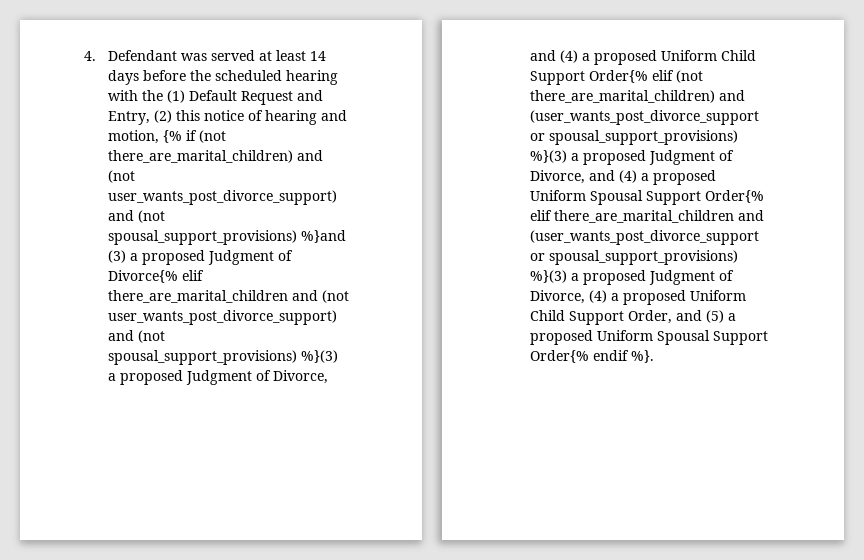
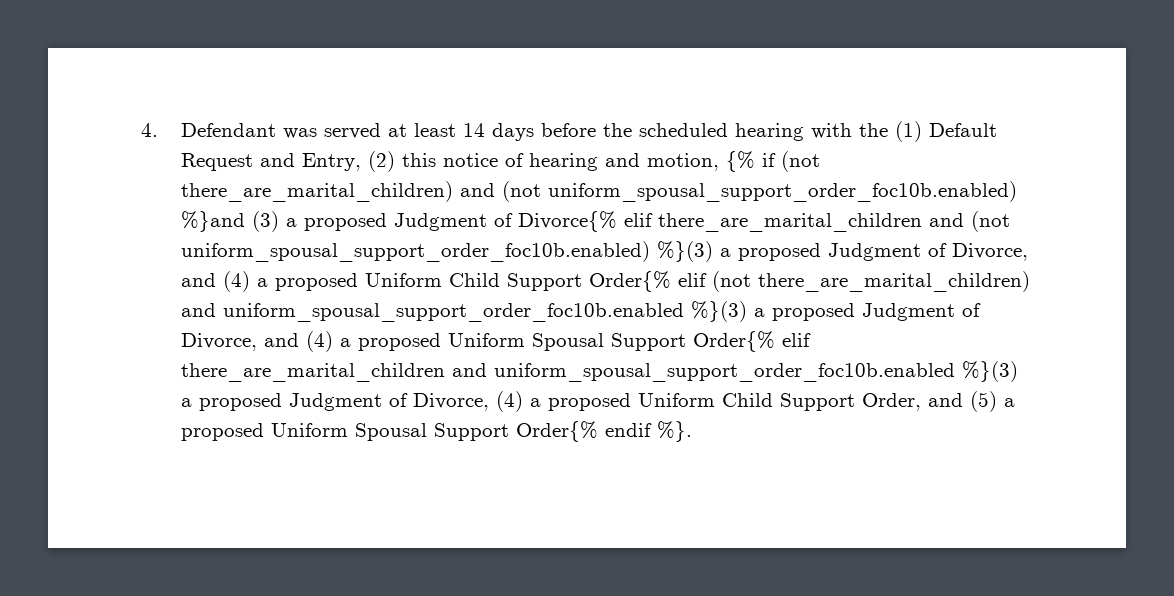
- 4. Defendant was served at least 14 days before the scheduled hearing with the (1) Default Request and Entry, (2) this notice of hearing and motion, {% if (not there_are_marital_children) and (not user_wants_post_divorce_support) and (not spousal_support_provisions) %}and (3) a proposed Judgment of Divorce{% elif there_are_marital_children and (not user_wants_post_divorce_support) and (not spousal_support_provisions) %}(3) a proposed Judgment of Divorce, and (4) a proposed Uniform Child Support Order{% elif (not there_are_marital_children) and (user_wants_post_divorce_support or spousal_support_provisions) %}(3) a proposed Judgment of Divorce, and (4) a proposed Uniform Spousal Support Order{% elif there_are_marital_children and (user_wants_post_divorce_support or spousal_support_provisions) %}(3) a proposed Judgment of Divorce, (4) a proposed Uniform Child Support Order, and (5) a proposed Uniform Spousal Support Order{% endif %}.
+ 4. Defendant was served at least 14 days before the scheduled hearing with the (1) Default Request and Entry, (2) this notice of hearing and motion, {% if (not there_are_marital_children) and (not uniform_spousal_support_order_foc10b.enabled) %}and (3) a proposed Judgment of Divorce{% elif there_are_marital_children and (not uniform_spousal_support_order_foc10b.enabled) %}(3) a proposed Judgment of Divorce, and (4) a proposed Uniform Child Support Order{% elif (not there_are_marital_children) and uniform_spousal_support_order_foc10b.enabled %}(3) a proposed Judgment of Divorce, and (4) a proposed Uniform Spousal Support Order{% elif there_are_marital_children and uniform_spousal_support_order_foc10b.enabled %}(3) a proposed Judgment of Divorce, (4) a proposed Uniform Child Support Order, and (5) a proposed Uniform Spousal Support Order{% endif %}.

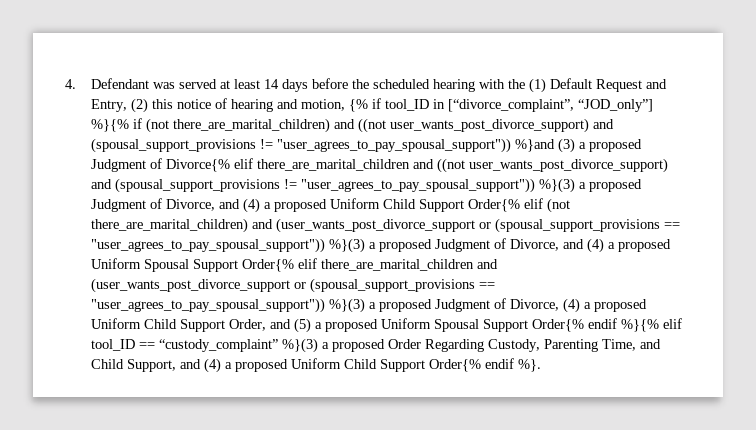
- 4. Defendant was served at least 14 days before the scheduled hearing with the (1) Default Request and Entry, (2) this notice of hearing and motion, {% if (not there_are_marital_children) and (not uniform_spousal_support_order_foc10b.enabled) %}and (3) a proposed Judgment of Divorce{% elif there_are_marital_children and (not uniform_spousal_support_order_foc10b.enabled) %}(3) a proposed Judgment of Divorce, and (4) a proposed Uniform Child Support Order{% elif (not there_are_marital_children) and uniform_spousal_support_order_foc10b.enabled %}(3) a proposed Judgment of Divorce, and (4) a proposed Uniform Spousal Support Order{% elif there_are_marital_children and uniform_spousal_support_order_foc10b.enabled %}(3) a proposed Judgment of Divorce, (4) a proposed Uniform Child Support Order, and (5) a proposed Uniform Spousal Support Order{% endif %}.
+ 4. Defendant was served at least 14 days before the scheduled hearing with the (1) Default Request and Entry, (2) this notice of hearing and motion, {% if tool_ID in [“divorce_complaint”, “JOD_only”] %}{% if (not there_are_marital_children) and ((not user_wants_post_divorce_support) and (spousal_support_provisions != "user_agrees_to_pay_spousal_support")) %}and (3) a proposed Judgment of Divorce{% elif there_are_marital_children and ((not user_wants_post_divorce_support) and (spousal_support_provisions != "user_agrees_to_pay_spousal_support")) %}(3) a proposed Judgment of Divorce, and (4) a proposed Uniform Child Support Order{% elif (not there_are_marital_children) and (user_wants_post_divorce_support or (spousal_support_provisions == "user_agrees_to_pay_spousal_support")) %}(3) a proposed Judgment of Divorce, and (4) a proposed Uniform Spousal Support Order{% elif there_are_marital_children and (user_wants_post_divorce_support or (spousal_support_provisions == "user_agrees_to_pay_spousal_support")) %}(3) a proposed Judgment of Divorce, (4) a proposed Uniform Child Support Order, and (5) a proposed Uniform Spousal Support Order{% endif %}{% elif tool_ID == “custody_complaint” %}(3) a proposed Order Regarding Custody, Parenting Time, and Child Support, and (4) a proposed Uniform Child Support Order{% endif %}.

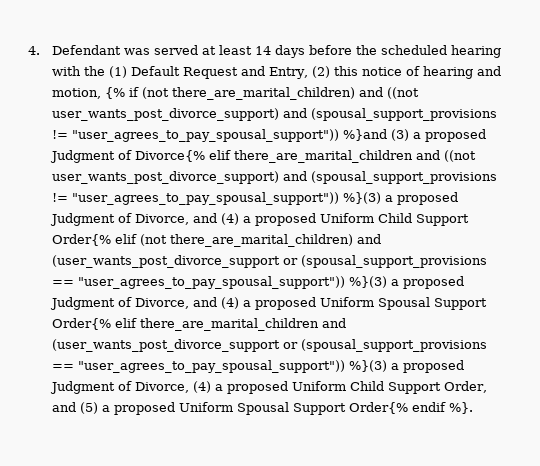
- 4. Defendant was served at least 14 days before the scheduled hearing with the (1) Default Request and Entry, (2) this notice of hearing and motion, {% if tool_ID in [“divorce_complaint”, “JOD_only”] %}{% if (not there_are_marital_children) and ((not user_wants_post_divorce_support) and (spousal_support_provisions != "user_agrees_to_pay_spousal_support")) %}and (3) a proposed Judgment of Divorce{% elif there_are_marital_children and ((not user_wants_post_divorce_support) and (spousal_support_provisions != "user_agrees_to_pay_spousal_support")) %}(3) a proposed Judgment of Divorce, and (4) a proposed Uniform Child Support Order{% elif (not there_are_marital_children) and (user_wants_post_divorce_support or (spousal_support_provisions == "user_agrees_to_pay_spousal_support")) %}(3) a proposed Judgment of Divorce, and (4) a proposed Uniform Spousal Support Order{% elif there_are_marital_children and (user_wants_post_divorce_support or (spousal_support_provisions == "user_agrees_to_pay_spousal_support")) %}(3) a proposed Judgment of Divorce, (4) a proposed Uniform Child Support Order, and (5) a proposed Uniform Spousal Support Order{% endif %}{% elif tool_ID == “custody_complaint” %}(3) a proposed Order Regarding Custody, Parenting Time, and Child Support, and (4) a proposed Uniform Child Support Order{% endif %}.
+ 4. Defendant was served at least 14 days before the scheduled hearing with the (1) Default Request and Entry, (2) this notice of hearing and motion, {% if (not there_are_marital_children) and ((not user_wants_post_divorce_support) and (spousal_support_provisions != "user_agrees_to_pay_spousal_support")) %}and (3) a proposed Judgment of Divorce{% elif there_are_marital_children and ((not user_wants_post_divorce_support) and (spousal_support_provisions != "user_agrees_to_pay_spousal_support")) %}(3) a proposed Judgment of Divorce, and (4) a proposed Uniform Child Support Order{% elif (not there_are_marital_children) and (user_wants_post_divorce_support or (spousal_support_provisions == "user_agrees_to_pay_spousal_support")) %}(3) a proposed Judgment of Divorce, and (4) a proposed Uniform Spousal Support Order{% elif there_are_marital_children and (user_wants_post_divorce_support or (spousal_support_provisions == "user_agrees_to_pay_spousal_support")) %}(3) a proposed Judgment of Divorce, (4) a proposed Uniform Child Support Order, and (5) a proposed Uniform Spousal Support Order{% endif %}.

